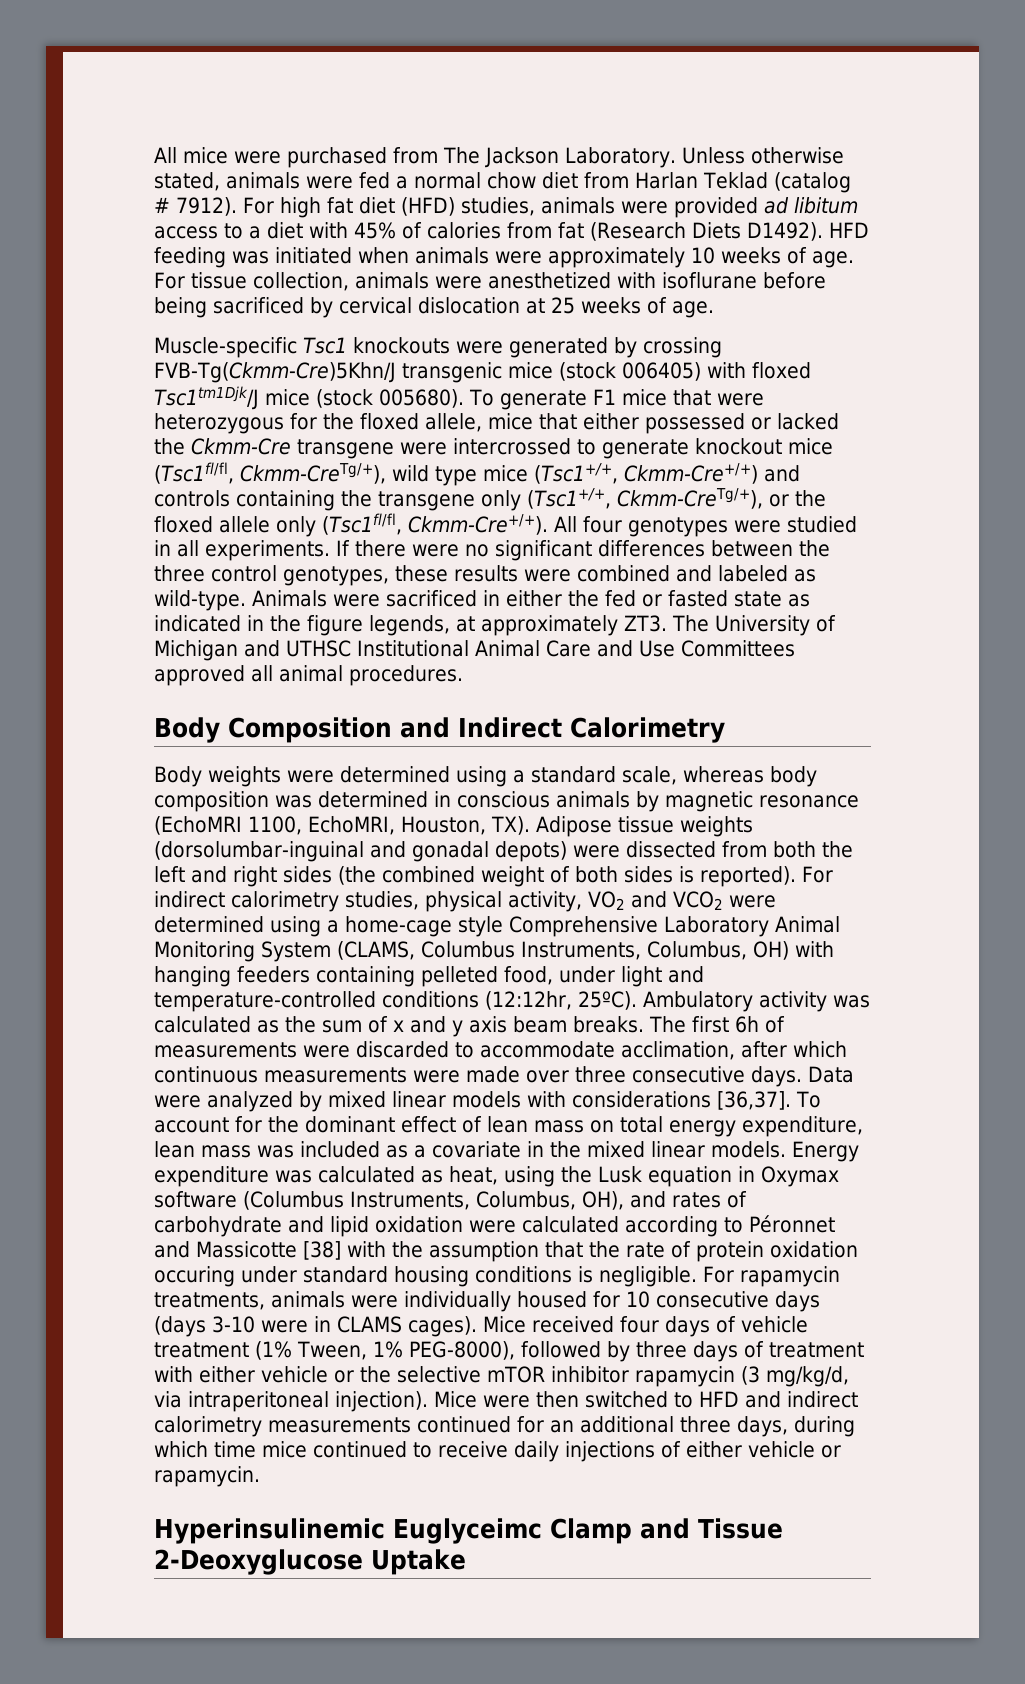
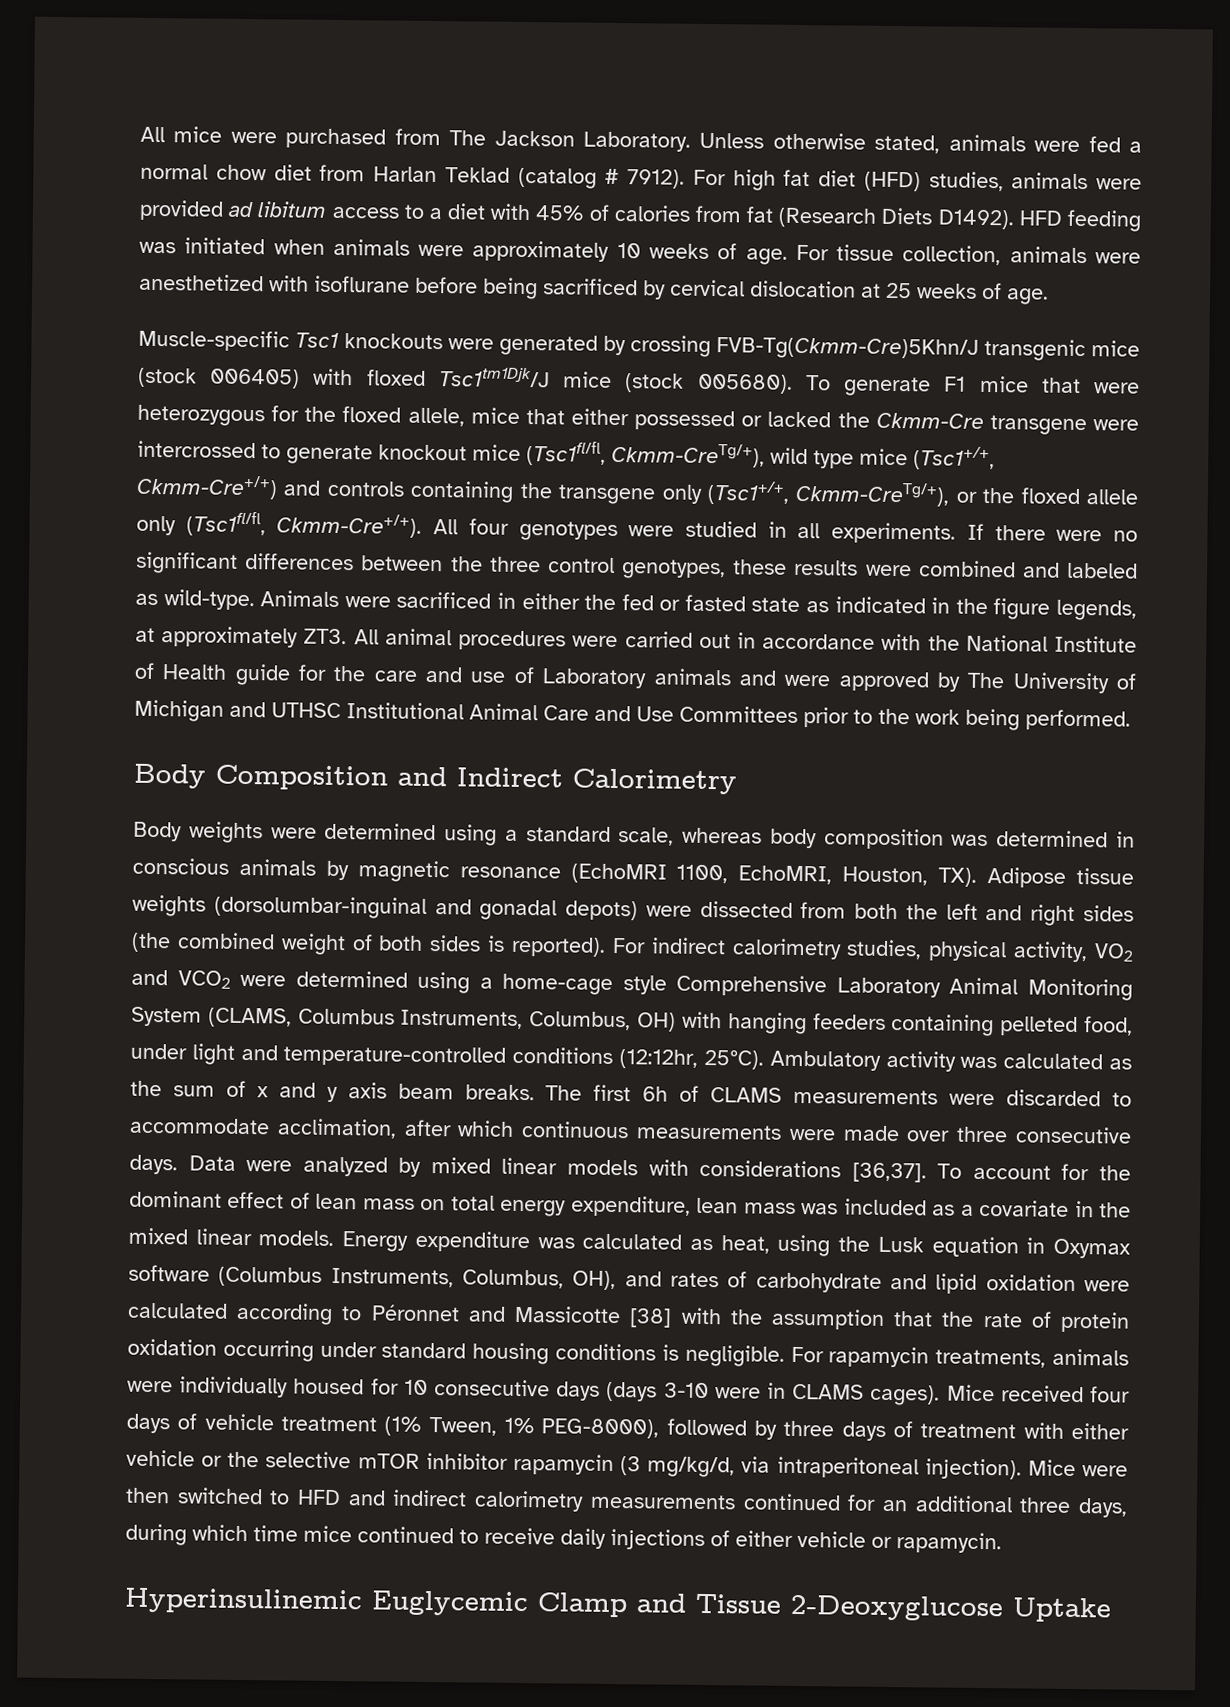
- Animals were sacrificed in either the fed or fasted state as indicated in the figure legends, at approximately ZT3. The University of Michigan and UTHSC Institutional Animal Care and Use Committees approved all animal procedures.
+ Animals were sacrificed in either the fed or fasted state as indicated in the figure legends, at approximately ZT3. All animal procedures were carried out in accordance with the National Institute of Health guide for the care and use of Laboratory animals and were approved by The University of Michigan and UTHSC Institutional Animal Care and Use Committees prior to the work being performed.
- The first 6h of measurements were discarded to accommodate acclimation, after which continuous measurements were made over three consecutive days.
+ The first 6h of CLAMS measurements were discarded to accommodate acclimation, after which continuous measurements were made over three consecutive days.
- Energy expenditure was calculated as heat, using the Lusk equation in Oxymax software (Columbus Instruments, Columbus, OH), and rates of carbohydrate and lipid oxidation were calculated according to Péronnet and Massicotte [38] with the assumption that the rate of protein oxidation occuring under standard housing conditions is negligible.
+ Energy expenditure was calculated as heat, using the Lusk equation in Oxymax software (Columbus Instruments, Columbus, OH), and rates of carbohydrate and lipid oxidation were calculated according to Péronnet and Massicotte [38] with the assumption that the rate of protein oxidation occurring under standard housing conditions is negligible.
- Hyperinsulinemic Euglyceimc Clamp and Tissue 2-Deoxyglucose Uptake
+ Hyperinsulinemic Euglycemic Clamp and Tissue 2-Deoxyglucose Uptake

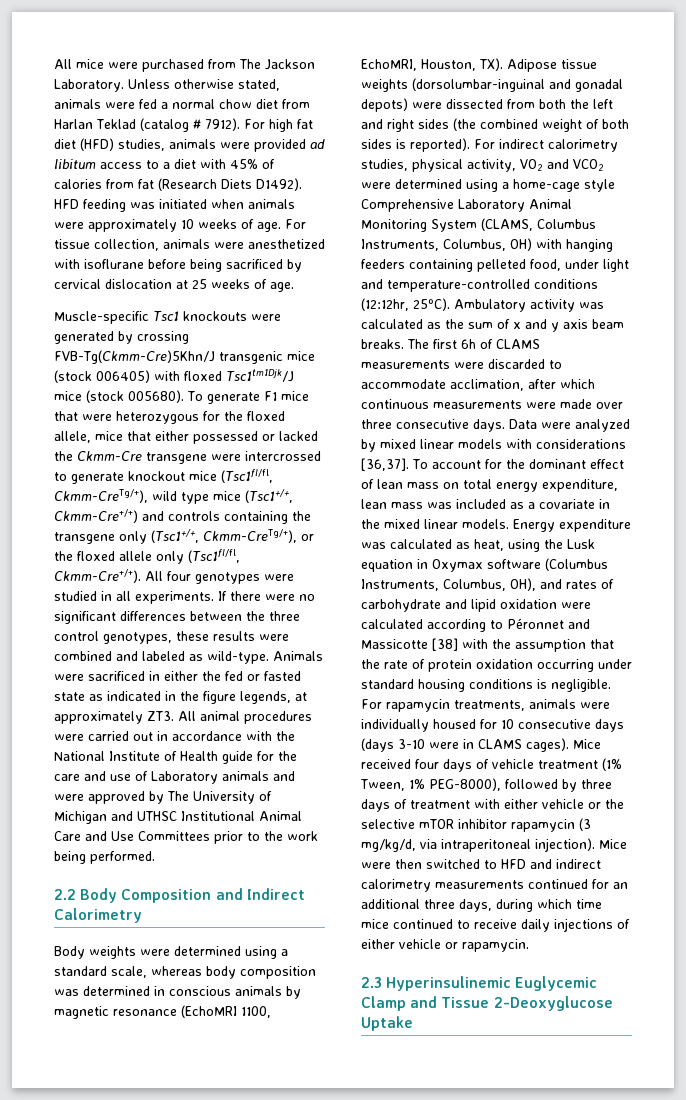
- Body Composition and Indirect Calorimetry
+ 2.2 Body Composition and Indirect Calorimetry
- Hyperinsulinemic Euglycemic Clamp and Tissue 2-Deoxyglucose Uptake
+ 2.3 Hyperinsulinemic Euglycemic Clamp and Tissue 2-Deoxyglucose Uptake

